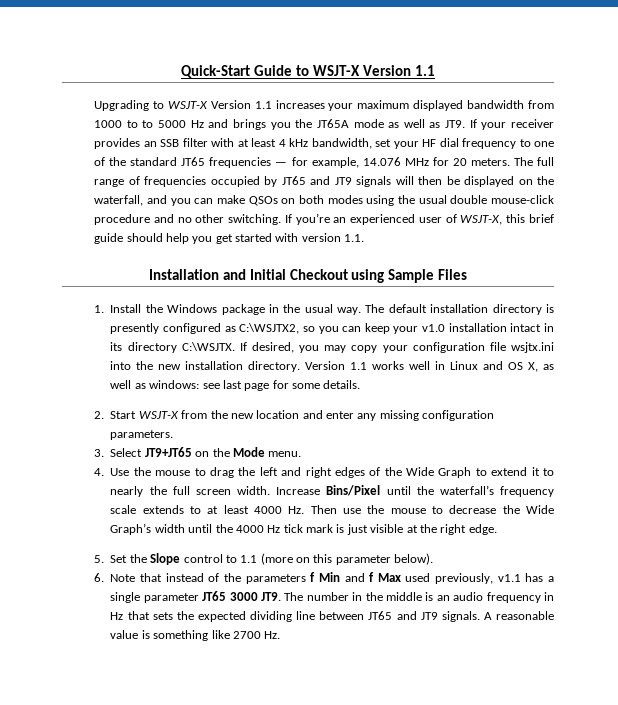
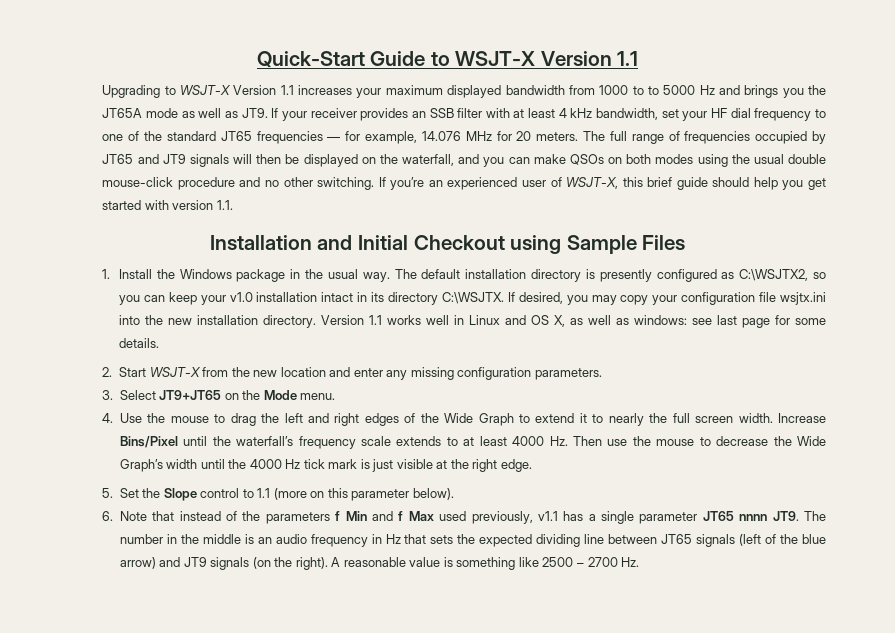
- 6. Note that instead of the parameters f Min and f Max used previously, v1.1 has a single parameter JT65 3000 JT9. The number in the middle is an audio frequency in Hz that sets the expected dividing line between JT65 and JT9 signals.
+ 6. Note that instead of the parameters f Min and f Max used previously, v1.1 has a single parameter JT65 nnnn JT9. The number in the middle is an audio frequency in Hz that sets the expected dividing line between JT65 signals (left of the blue arrow) and JT9 signals (on the right).
- A reasonable value is something like 2700 Hz.
+ A reasonable value is something like 2500 – 2700 Hz.

